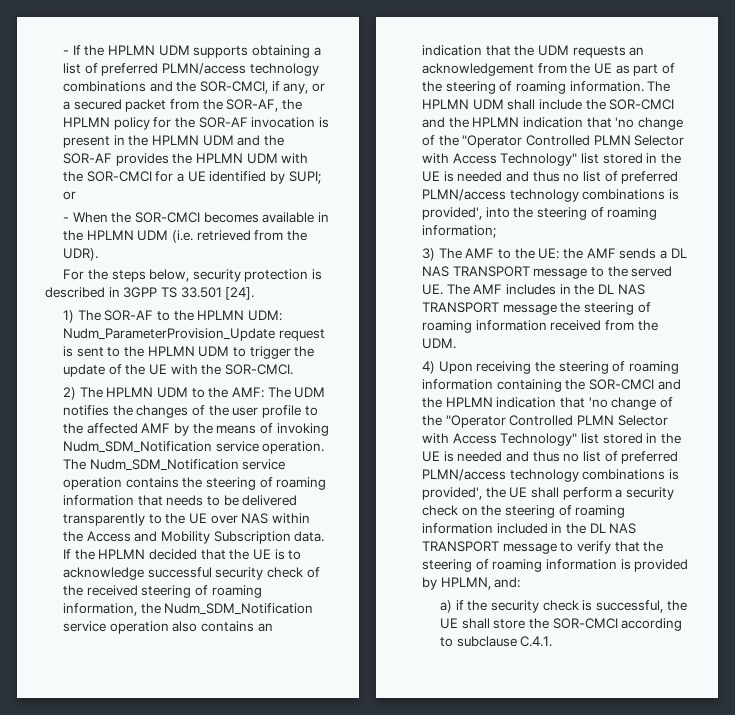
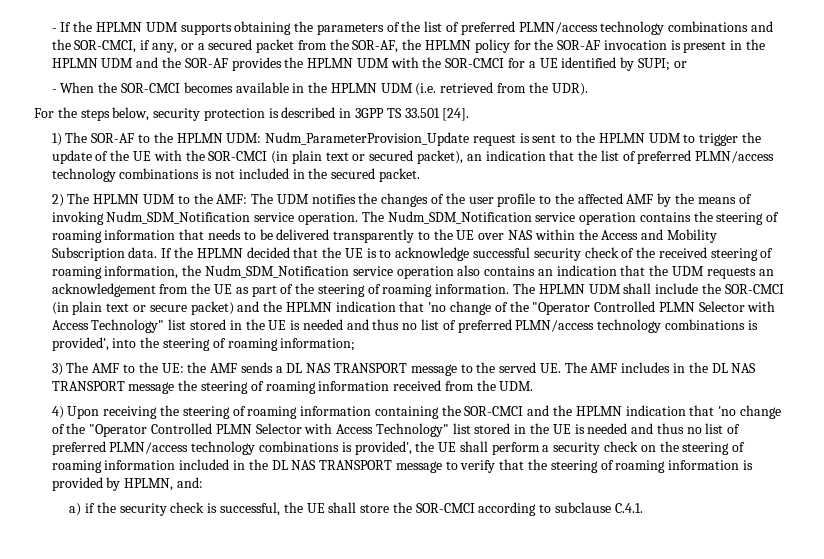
- - If the HPLMN UDM supports obtaining a list of preferred PLMN/access technology combinations and the SOR-CMCI, if any, or a secured packet from the SOR-AF, the HPLMN policy for the SOR-AF invocation is present in the HPLMN UDM and the SOR-AF provides the HPLMN UDM with the SOR-CMCI for a UE identified by SUPI; or
+ - If the HPLMN UDM supports obtaining the parameters of the list of preferred PLMN/access technology combinations and the SOR-CMCI, if any, or a secured packet from the SOR-AF, the HPLMN policy for the SOR-AF invocation is present in the HPLMN UDM and the SOR-AF provides the HPLMN UDM with the SOR-CMCI for a UE identified by SUPI; or
- 1) The SOR-AF to the HPLMN UDM: Nudm_ParameterProvision_Update request is sent to the HPLMN UDM to trigger the update of the UE with the SOR-CMCI.
+ 1) The SOR-AF to the HPLMN UDM: Nudm_ParameterProvision_Update request is sent to the HPLMN UDM to trigger the update of the UE with the SOR-CMCI (in plain text or secured packet), an indication that the list of preferred PLMN/access technology combinations is not included in the secured packet.
- The HPLMN UDM shall include the SOR-CMCI and the HPLMN indication that 'no change of the "Operator Controlled PLMN Selector with Access Technology" list stored in the UE is needed and thus no list of preferred PLMN/access technology combinations is provided', into the steering of roaming information;
+ The HPLMN UDM shall include the SOR-CMCI (in plain text or secure packet) and the HPLMN indication that 'no change of the "Operator Controlled PLMN Selector with Access Technology" list stored in the UE is needed and thus no list of preferred PLMN/access technology combinations is provided', into the steering of roaming information;

